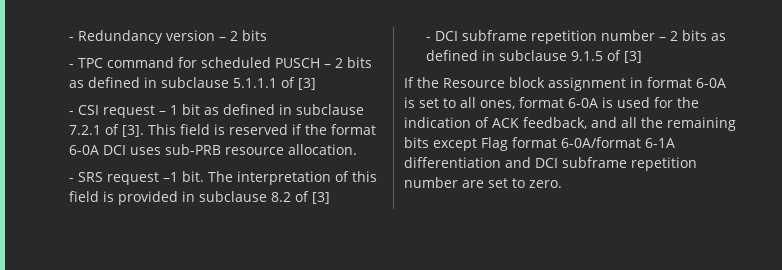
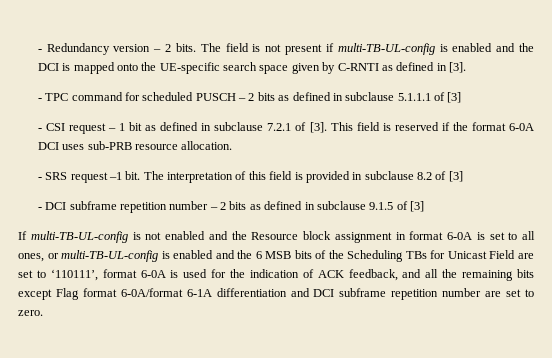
- - Redundancy version – 2 bits
+ - Redundancy version – 2 bits. The field is not present if multi-TB-UL-config is enabled and the DCI is mapped onto the UE-specific search space given by C-RNTI as defined in [3].
- If the Resource block assignment in format 6-0A is set to all ones, format 6-0A is used for the indication of ACK feedback, and all the remaining bits except Flag format 6-0A/format 6-1A differentiation and DCI subframe repetition number are set to zero.
+ If multi-TB-UL-config is not enabled and the Resource block assignment in format 6-0A is set to all ones, or multi-TB-UL-config is enabled and the 6 MSB bits of the Scheduling TBs for Unicast Field are set to ‘110111’, format 6-0A is used for the indication of ACK feedback, and all the remaining bits except Flag format 6-0A/format 6-1A differentiation and DCI subframe repetition number are set to zero.

